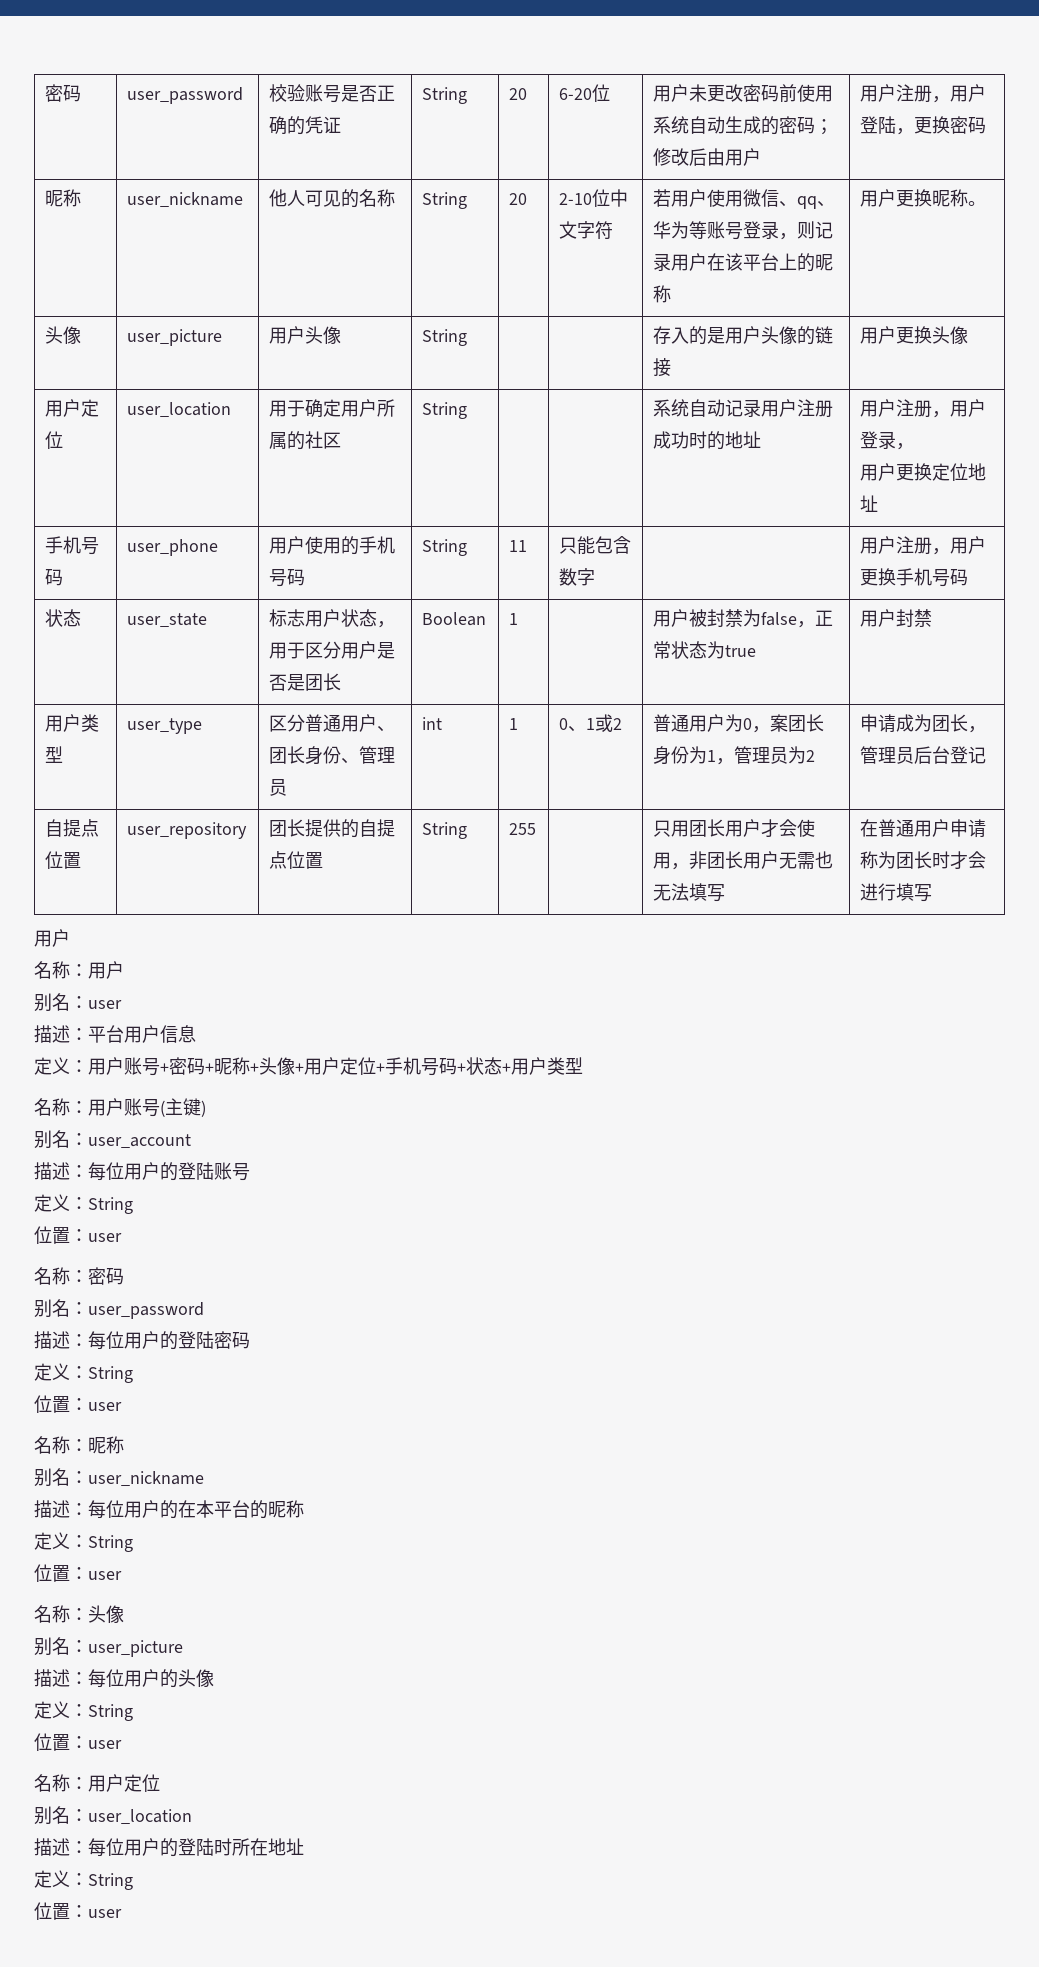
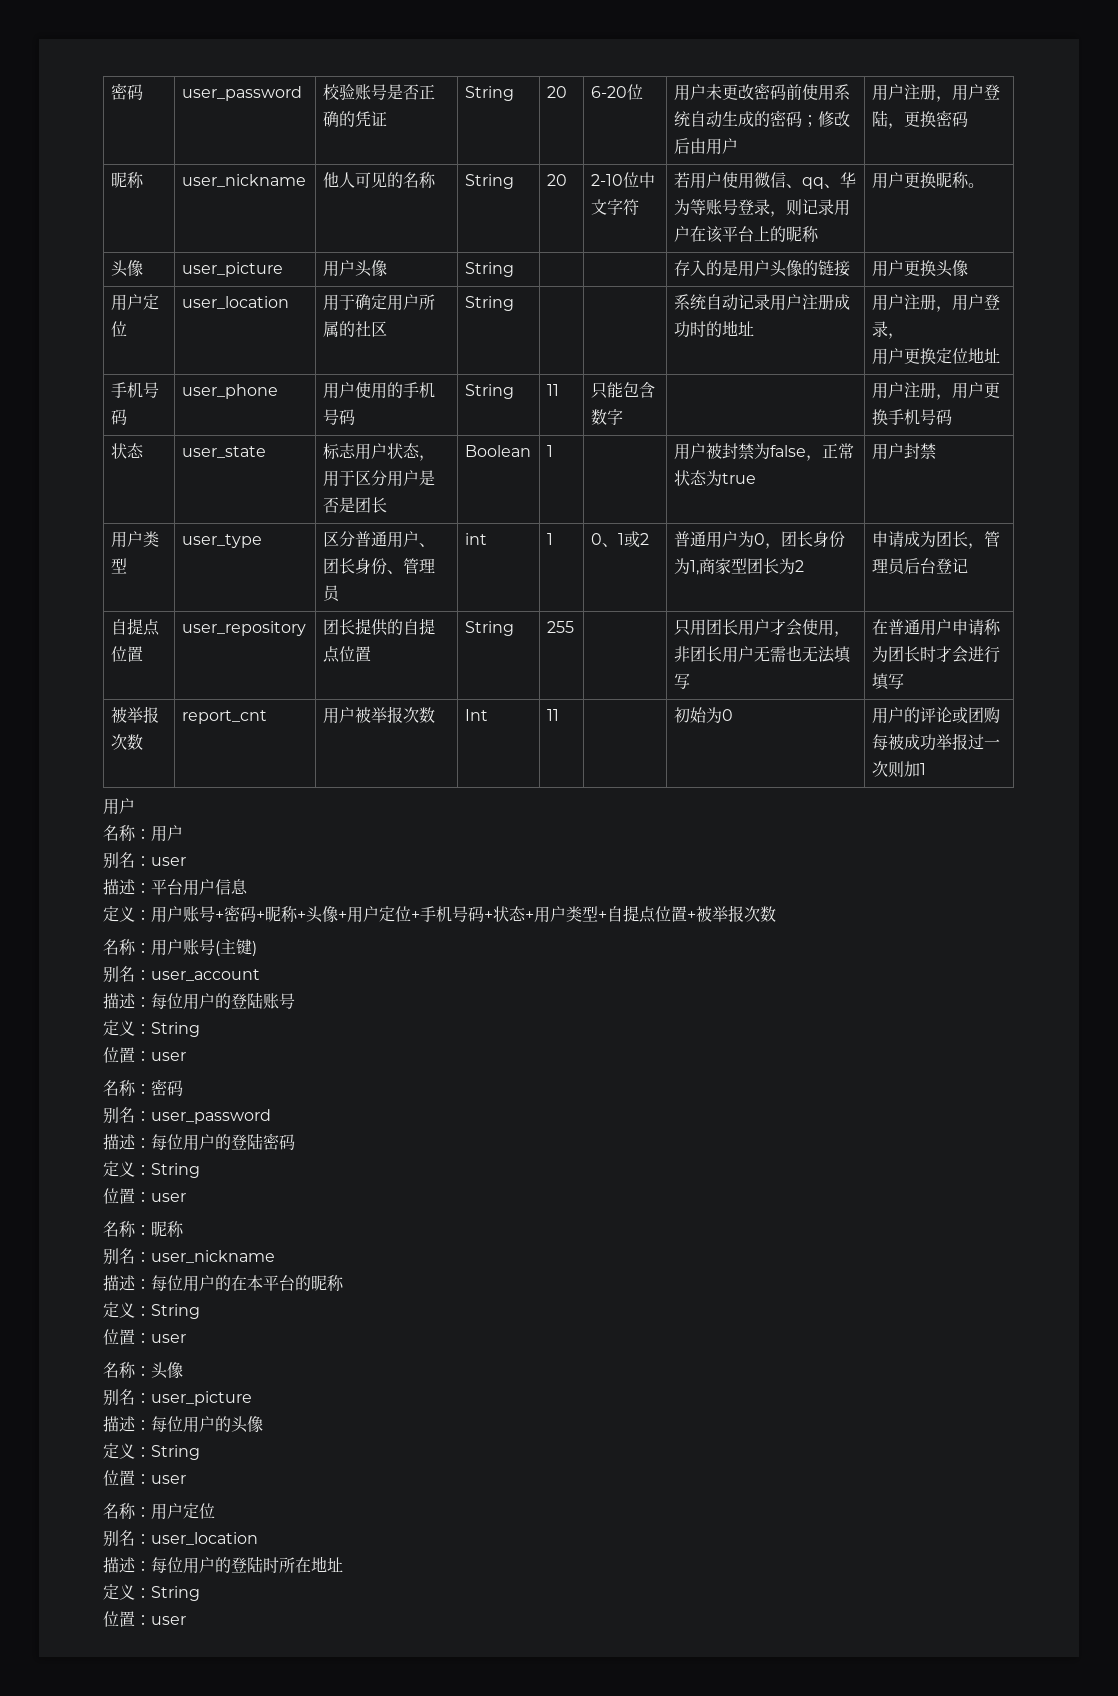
- 用户类型 | user_type | 区分普通用户、团长身份、管理员 | int | 1 | 0、1或2 | 普通用户为0，案团长身份为1，管理员为2 | 申请成为团长，管理员后台登记
+ 用户类型 | user_type | 区分普通用户、团长身份、管理员 | int | 1 | 0、1或2 | 普通用户为0，团长身份为1,商家型团长为2 | 申请成为团长，管理员后台登记
+ 被举报次数 | report_cnt | 用户被举报次数 | Int | 11 | | 初始为0 | 用户的评论或团购每被成功举报过一次则加1
- 定义：用户账号+密码+昵称+头像+用户定位+手机号码+状态+用户类型
+ 定义：用户账号+密码+昵称+头像+用户定位+手机号码+状态+用户类型+自提点位置+被举报次数

